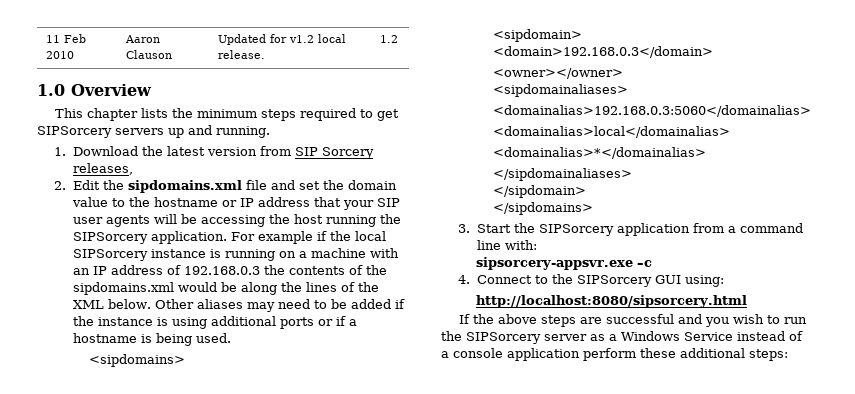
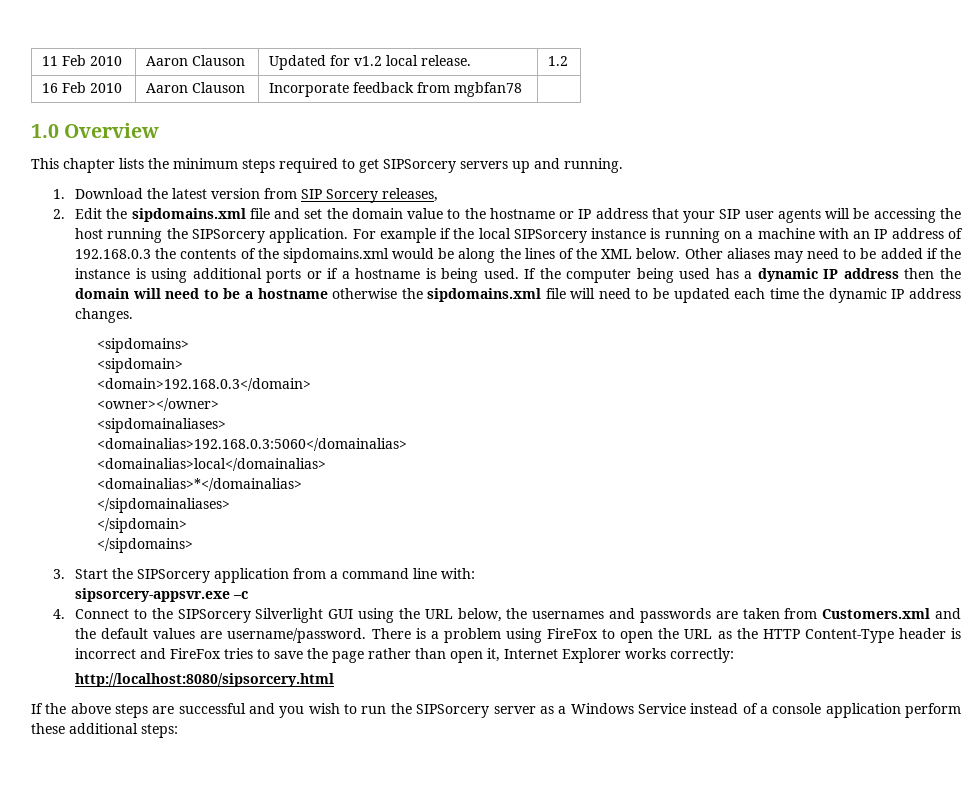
+ 16 Feb 2010 | Aaron Clauson | Incorporate feedback from mgbfan78 |
+ If the computer being used has a dynamic IP address then the domain will need to be a hostname otherwise the sipdomains.xml file will need to be updated each time the dynamic IP address changes.
- 4. Connect to the SIPSorcery GUI using:
+ 4. Connect to the SIPSorcery Silverlight GUI using the URL below, the usernames and passwords are taken from Customers.xml and the default values are username/password. There is a problem using FireFox to open the URL as the HTTP Content-Type header is incorrect and FireFox tries to save the page rather than open it, Internet Explorer works correctly:

